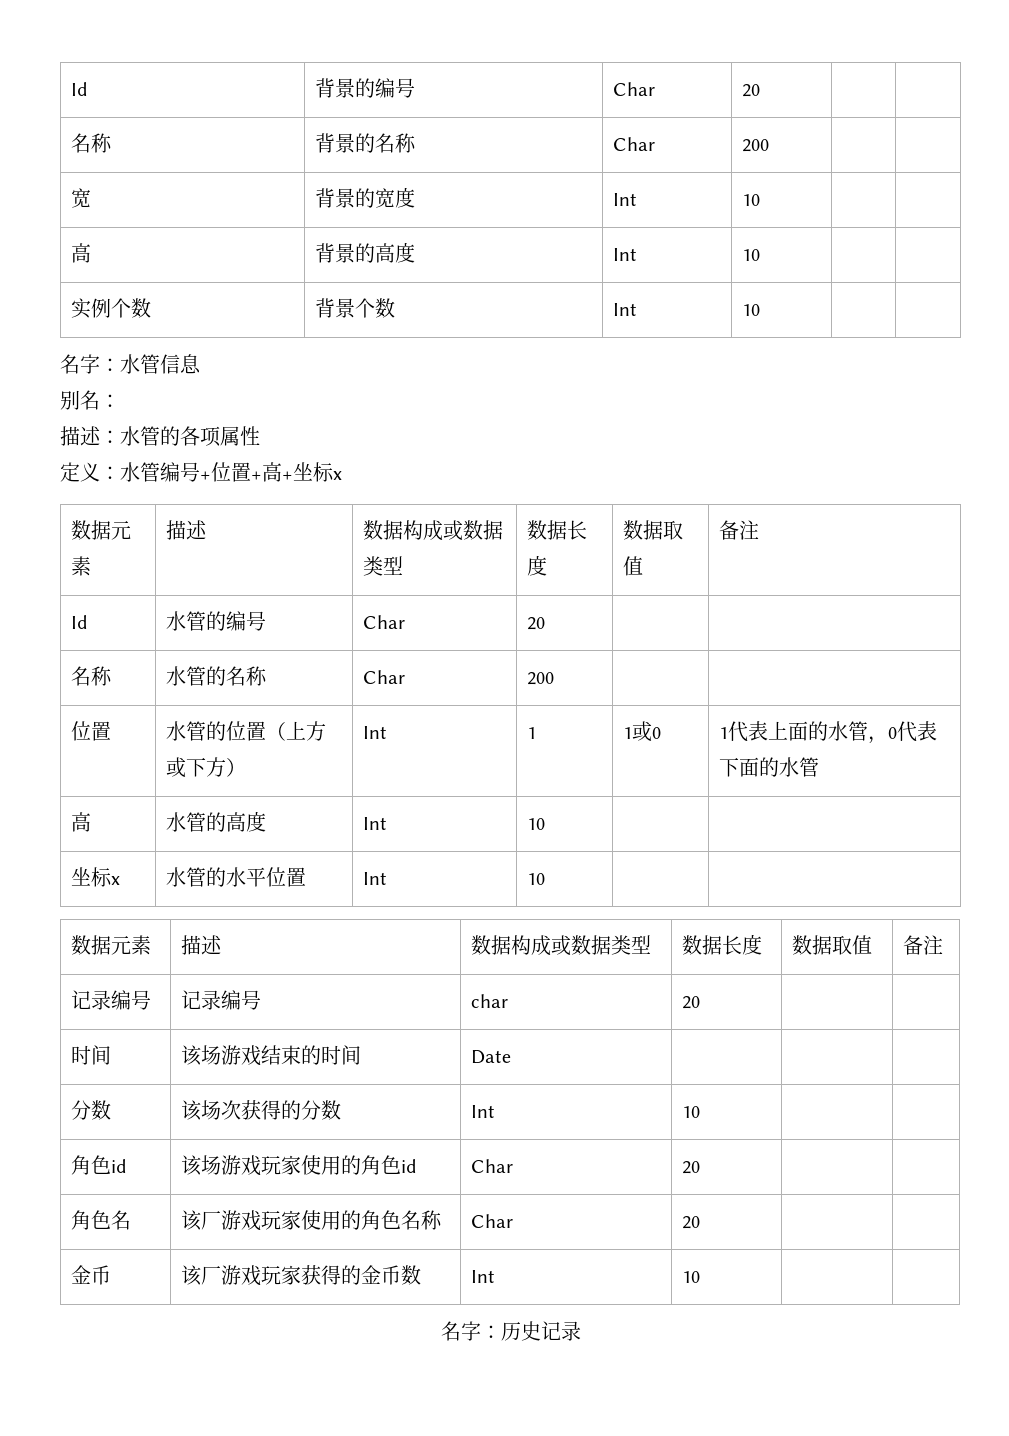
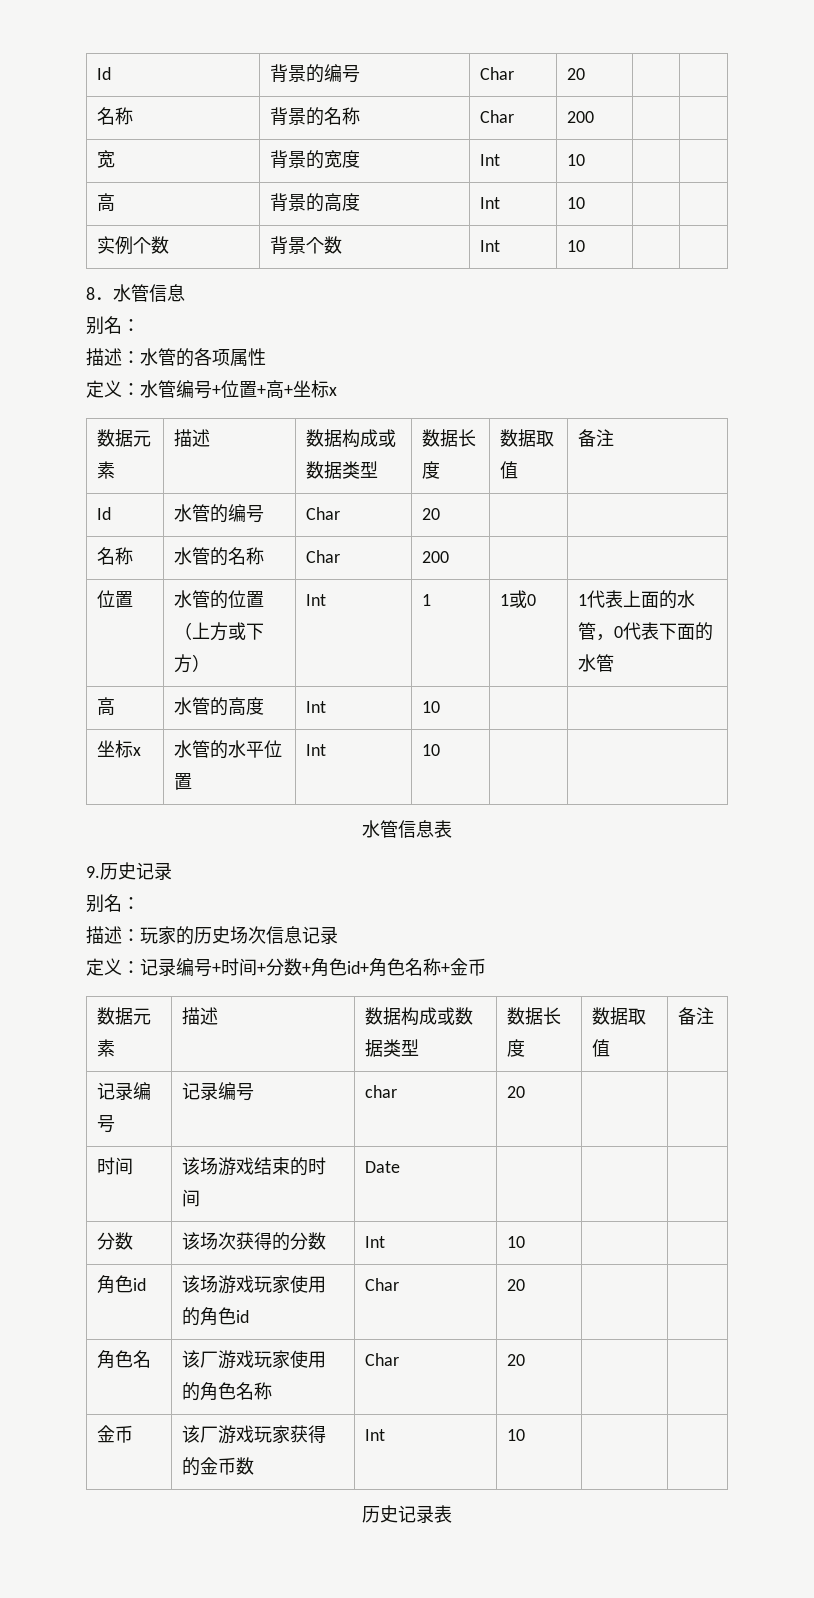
- 名字：水管信息
+ 8．水管信息
+ 水管信息表
+ 9.历史记录
+ 别名：
+ 描述：玩家的历史场次信息记录
+ 定义：记录编号+时间+分数+角色id+角色名称+金币
- 名字：历史记录
+ 历史记录表

